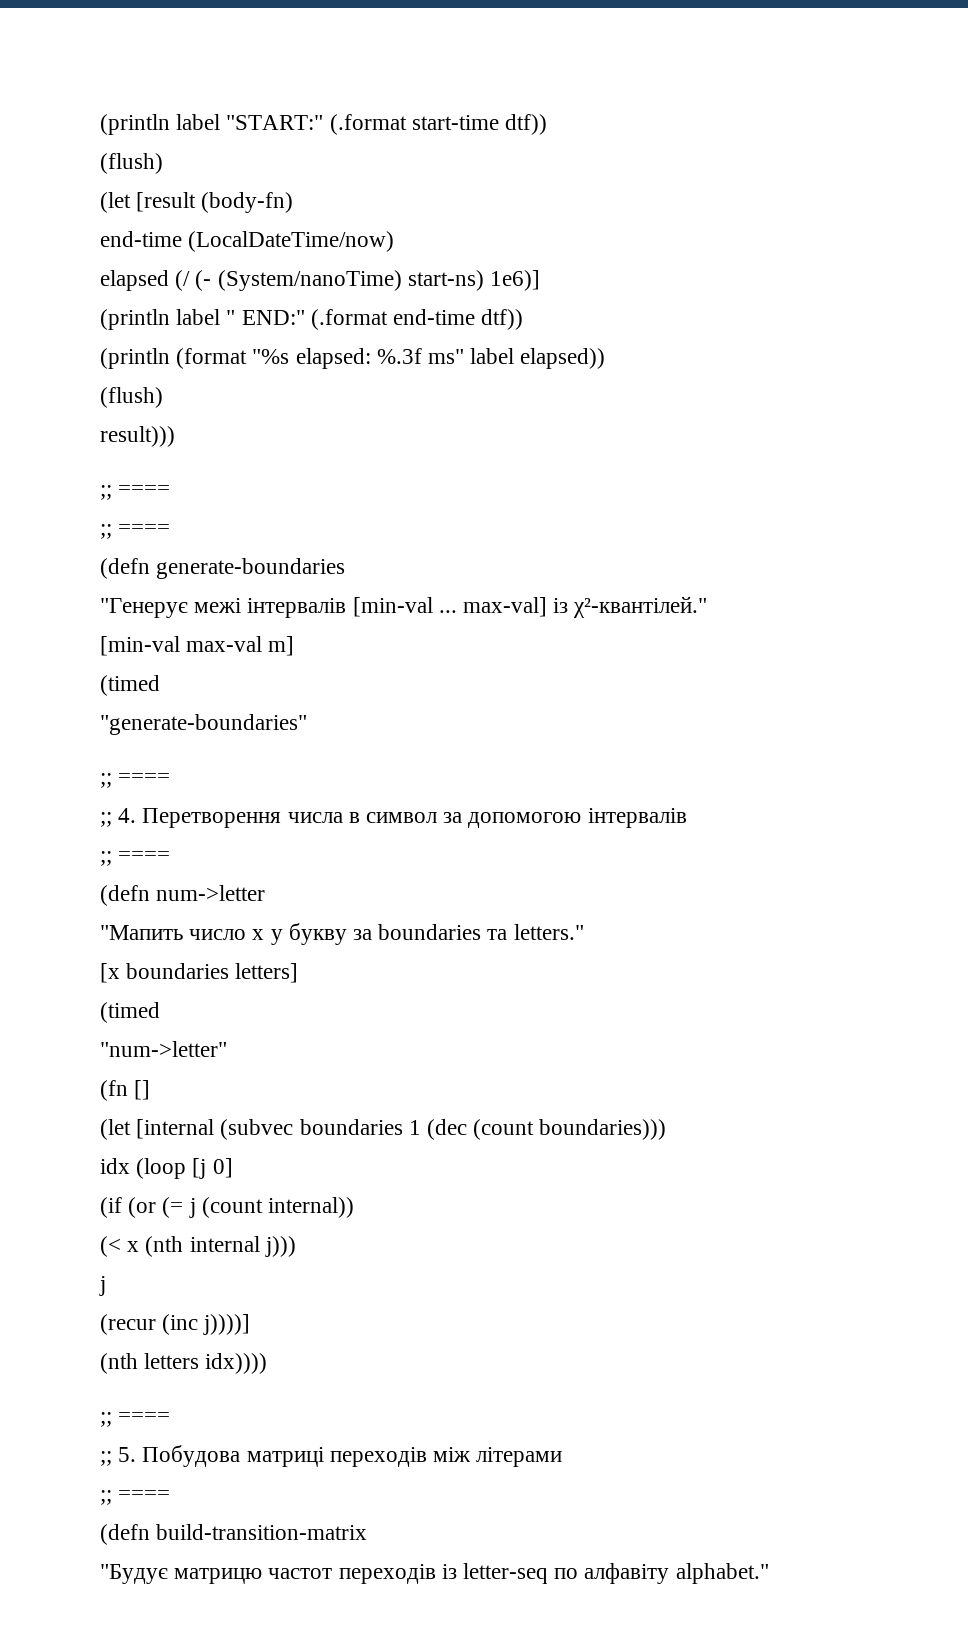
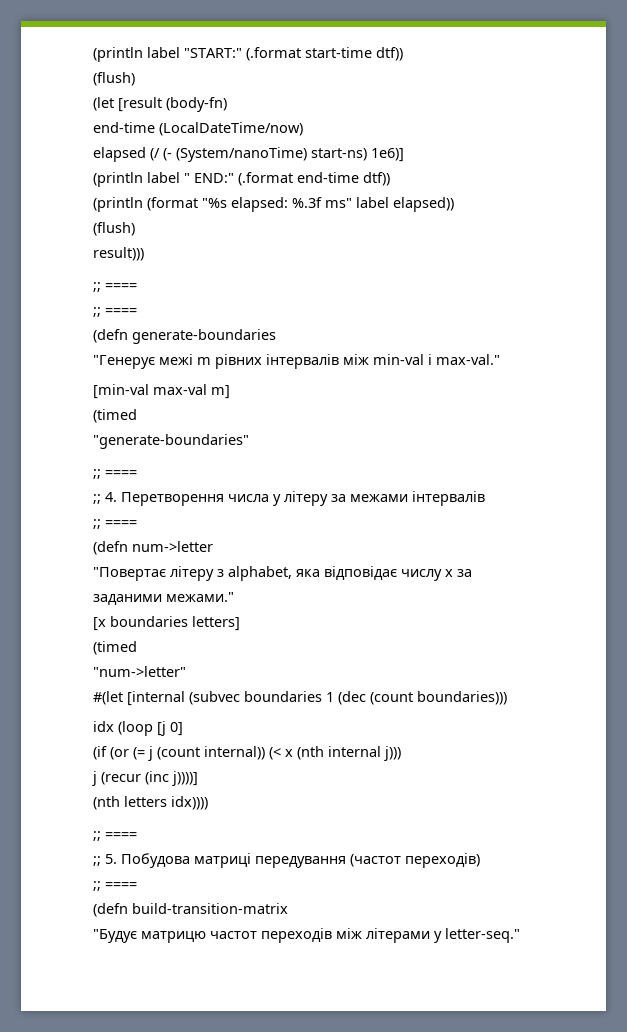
- "Генерує межі інтервалів [min-val ... max-val] із χ²-квантілей."
+ "Генерує межі m рівних інтервалів між min-val і max-val."
- ;; 4. Перетворення числа в символ за допомогою інтервалів
+ ;; 4. Перетворення числа у літеру за межами інтервалів
- "Мапить число x у букву за boundaries та letters."
+ "Повертає літеру з alphabet, яка відповідає числу x за заданими межами."
- (fn []
- (let [internal (subvec boundaries 1 (dec (count boundaries)))
+ #(let [internal (subvec boundaries 1 (dec (count boundaries)))
- (if (or (= j (count internal))
- (< x (nth internal j)))
- j
- (recur (inc j))))]
+ (if (or (= j (count internal)) (< x (nth internal j)))
+ j (recur (inc j))))]
- ;; 5. Побудова матриці переходів між літерами
+ ;; 5. Побудова матриці передування (частот переходів)
- "Будує матрицю частот переходів із letter-seq по алфавіту alphabet."
+ "Будує матрицю частот переходів між літерами у letter-seq."

